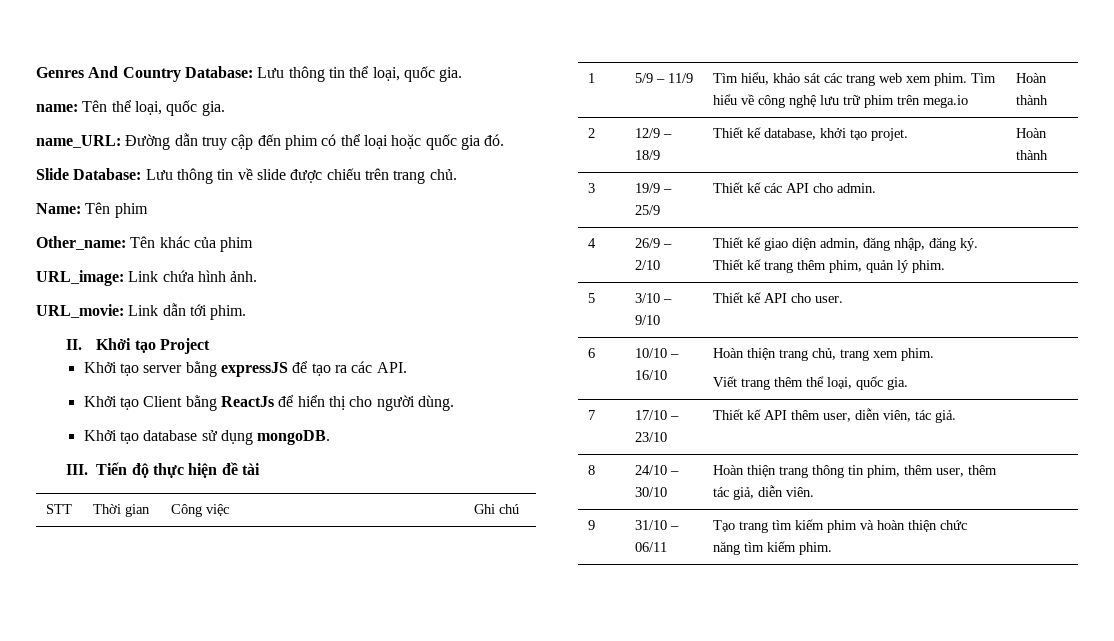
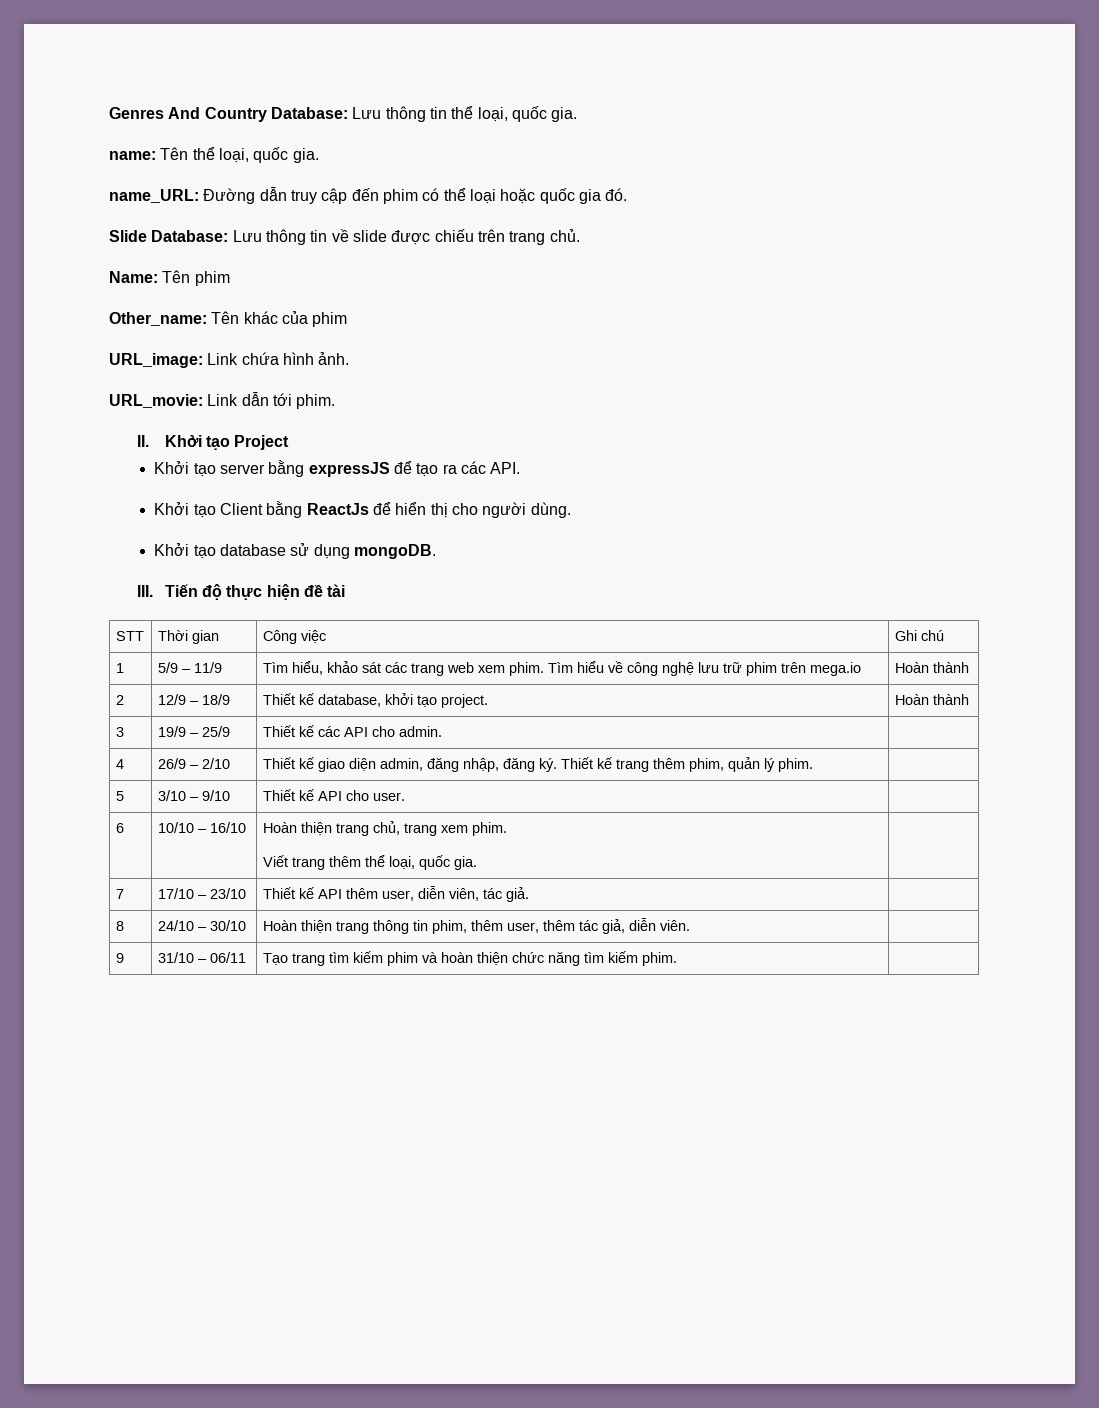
- 2 | 12/9 – 18/9 | Thiết kế database, khởi tạo projet. | Hoàn thành
+ 2 | 12/9 – 18/9 | Thiết kế database, khởi tạo project. | Hoàn thành

